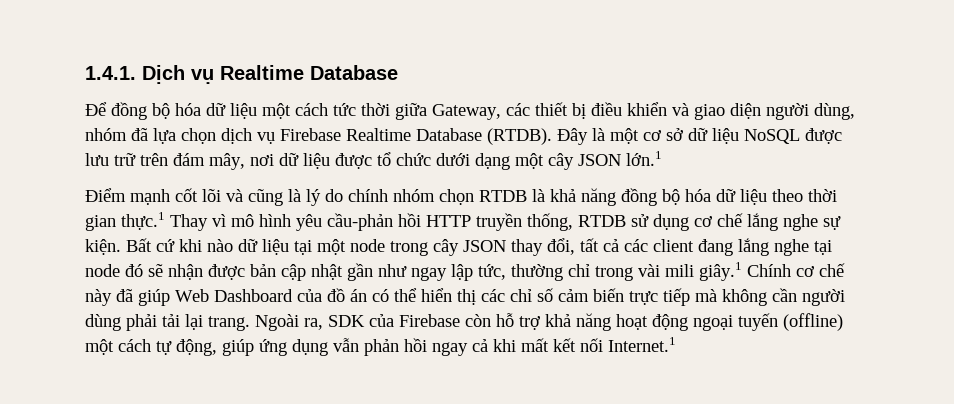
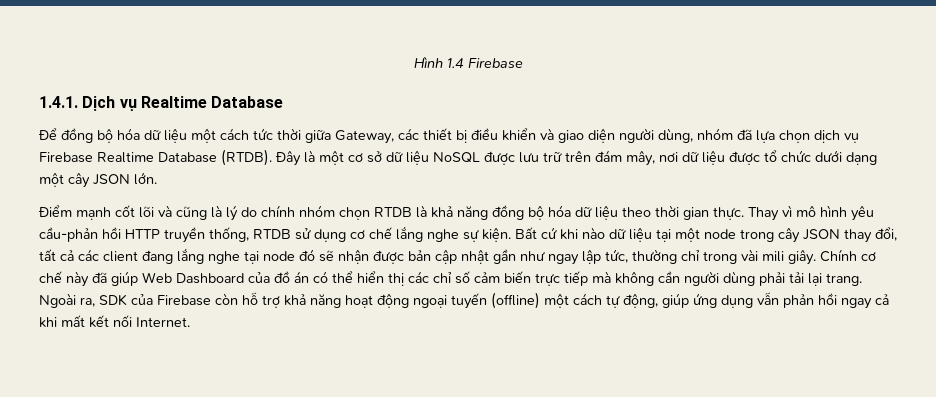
+ Hình 1.4 Firebase
- Đây là một cơ sở dữ liệu NoSQL được lưu trữ trên đám mây, nơi dữ liệu được tổ chức dưới dạng một cây JSON lớn.1
+ Đây là một cơ sở dữ liệu NoSQL được lưu trữ trên đám mây, nơi dữ liệu được tổ chức dưới dạng một cây JSON lớn.
- Điểm mạnh cốt lõi và cũng là lý do chính nhóm chọn RTDB là khả năng đồng bộ hóa dữ liệu theo thời gian thực.1 Thay vì mô hình yêu cầu-phản hồi HTTP truyền thống, RTDB sử dụng cơ chế lắng nghe sự kiện.
+ Điểm mạnh cốt lõi và cũng là lý do chính nhóm chọn RTDB là khả năng đồng bộ hóa dữ liệu theo thời gian thực. Thay vì mô hình yêu cầu-phản hồi HTTP truyền thống, RTDB sử dụng cơ chế lắng nghe sự kiện.
- Bất cứ khi nào dữ liệu tại một node trong cây JSON thay đổi, tất cả các client đang lắng nghe tại node đó sẽ nhận được bản cập nhật gần như ngay lập tức, thường chỉ trong vài mili giây.1 Chính cơ chế này đã giúp Web Dashboard của đồ án có thể hiển thị các chỉ số cảm biến trực tiếp mà không cần người dùng phải tải lại trang.
+ Bất cứ khi nào dữ liệu tại một node trong cây JSON thay đổi, tất cả các client đang lắng nghe tại node đó sẽ nhận được bản cập nhật gần như ngay lập tức, thường chỉ trong vài mili giây. Chính cơ chế này đã giúp Web Dashboard của đồ án có thể hiển thị các chỉ số cảm biến trực tiếp mà không cần người dùng phải tải lại trang.
- Ngoài ra, SDK của Firebase còn hỗ trợ khả năng hoạt động ngoại tuyến (offline) một cách tự động, giúp ứng dụng vẫn phản hồi ngay cả khi mất kết nối Internet.1
+ Ngoài ra, SDK của Firebase còn hỗ trợ khả năng hoạt động ngoại tuyến (offline) một cách tự động, giúp ứng dụng vẫn phản hồi ngay cả khi mất kết nối Internet.

